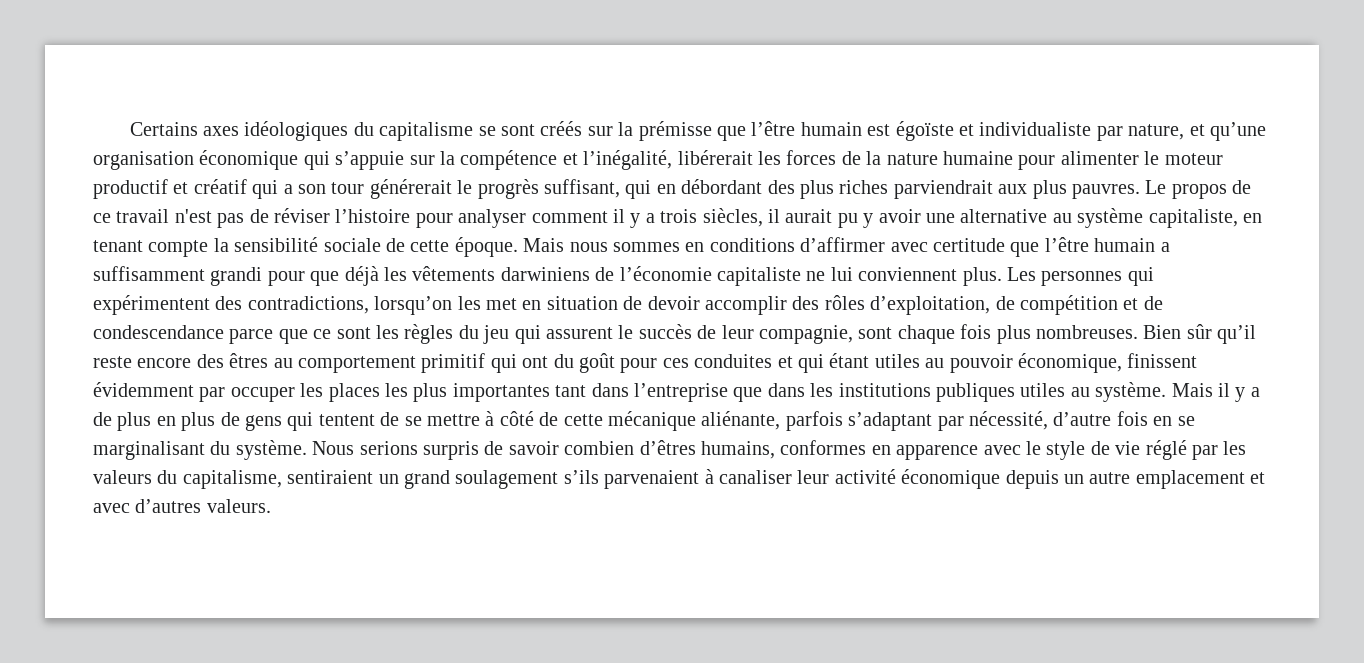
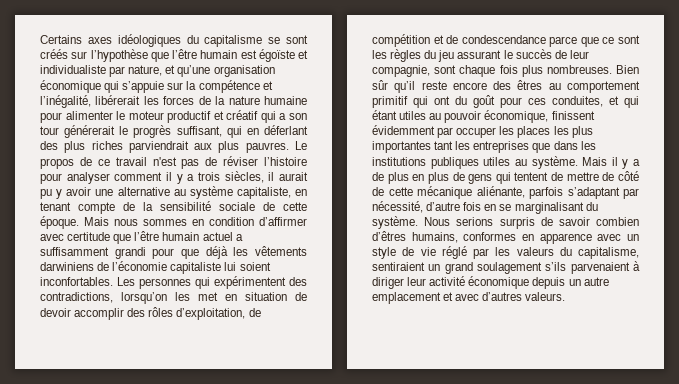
- Certains axes idéologiques du capitalisme se sont créés sur la prémisse que l’être humain est égoïste et individualiste par nature, et qu’une organisation économique qui s’appuie sur la compétence et l’inégalité, libérerait les forces de la nature humaine pour alimenter le moteur productif et créatif qui a son tour générerait le progrès suffisant, qui en débordant des plus riches parviendrait aux plus pauvres.
+ Certains axes idéologiques du capitalisme se sont créés sur l’hypothèse que l’être humain est égoïste et individualiste par nature, et qu’une organisation économique qui s’appuie sur la compétence et l’inégalité, libérerait les forces de la nature humaine pour alimenter le moteur productif et créatif qui a son tour générerait le progrès suffisant, qui en déferlant des plus riches parviendrait aux plus pauvres.
- Le propos de ce travail n'est pas de réviser l’histoire pour analyser comment il y a trois siècles, il aurait pu y avoir une alternative au système capitaliste, en tenant compte la sensibilité sociale de cette époque.
+ Le propos de ce travail n'est pas de réviser l’histoire pour analyser comment il y a trois siècles, il aurait pu y avoir une alternative au système capitaliste, en tenant compte de la sensibilité sociale de cette époque.
- Mais nous sommes en conditions d’affirmer avec certitude que l’être humain a suffisamment grandi pour que déjà les vêtements darwiniens de l’économie capitaliste ne lui conviennent plus.
+ Mais nous sommes en condition d’affirmer avec certitude que l’être humain actuel a suffisamment grandi pour que déjà les vêtements darwiniens de l’économie capitaliste lui soient inconfortables.
- Les personnes qui expérimentent des contradictions, lorsqu’on les met en situation de devoir accomplir des rôles d’exploitation, de compétition et de condescendance parce que ce sont les règles du jeu qui assurent le succès de leur compagnie, sont chaque fois plus nombreuses.
+ Les personnes qui expérimentent des contradictions, lorsqu’on les met en situation de devoir accomplir des rôles d’exploitation, de compétition et de condescendance parce que ce sont les règles du jeu assurant le succès de leur compagnie, sont chaque fois plus nombreuses.
- Bien sûr qu’il reste encore des êtres au comportement primitif qui ont du goût pour ces conduites et qui étant utiles au pouvoir économique, finissent évidemment par occuper les places les plus importantes tant dans l’entreprise que dans les institutions publiques utiles au système.
+ Bien sûr qu’il reste encore des êtres au comportement primitif qui ont du goût pour ces conduites, et qui étant utiles au pouvoir économique, finissent évidemment par occuper les places les plus importantes tant les entreprises que dans les institutions publiques utiles au système.
- Mais il y a de plus en plus de gens qui tentent de se mettre à côté de cette mécanique aliénante, parfois s’adaptant par nécessité, d’autre fois en se marginalisant du système.
+ Mais il y a de plus en plus de gens qui tentent de mettre de côté de cette mécanique aliénante, parfois s’adaptant par nécessité, d’autre fois en se marginalisant du système.
- Nous serions surpris de savoir combien d’êtres humains, conformes en apparence avec le style de vie réglé par les valeurs du capitalisme, sentiraient un grand soulagement s’ils parvenaient à canaliser leur activité économique depuis un autre emplacement et avec d’autres valeurs.
+ Nous serions surpris de savoir combien d’êtres humains, conformes en apparence avec un style de vie réglé par les valeurs du capitalisme, sentiraient un grand soulagement s’ils parvenaient à diriger leur activité économique depuis un autre emplacement et avec d’autres valeurs.

